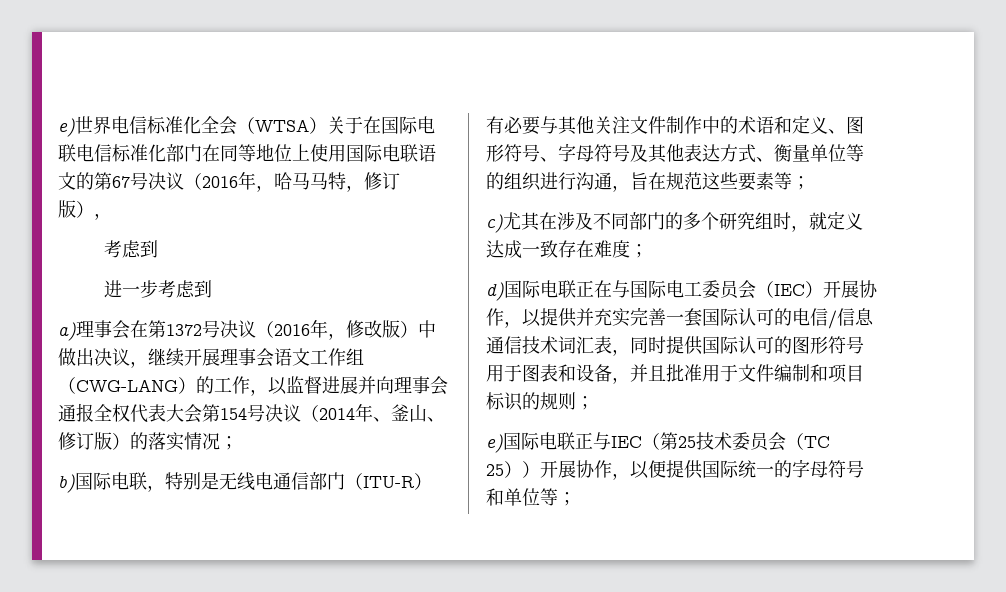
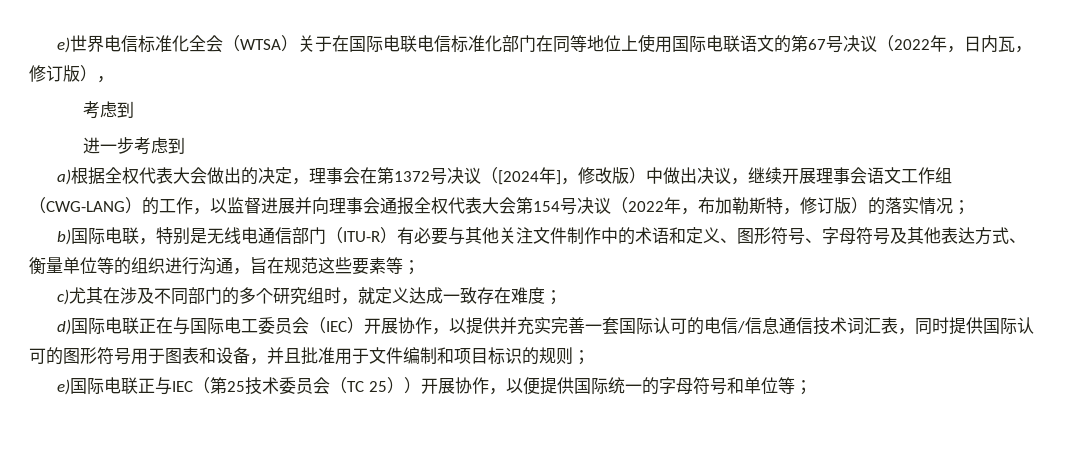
- e)世界电信标准化全会（WTSA）关于在国际电联电信标准化部门在同等地位上使用国际电联语文的第67号决议（2016年，哈马马特，修订版），
+ e)世界电信标准化全会（WTSA）关于在国际电联电信标准化部门在同等地位上使用国际电联语文的第67号决议（2022年，日内瓦，修订版），
- a)理事会在第1372号决议（2016年，修改版）中做出决议，继续开展理事会语文工作组（CWG-LANG）的工作，以监督进展并向理事会通报全权代表大会第154号决议（2014年、釜山、修订版）的落实情况；
+ a)根据全权代表大会做出的决定，理事会在第1372号决议（[2024年]，修改版）中做出决议，继续开展理事会语文工作组（CWG-LANG）的工作，以监督进展并向理事会通报全权代表大会第154号决议（2022年，布加勒斯特，修订版）的落实情况；

